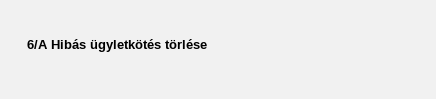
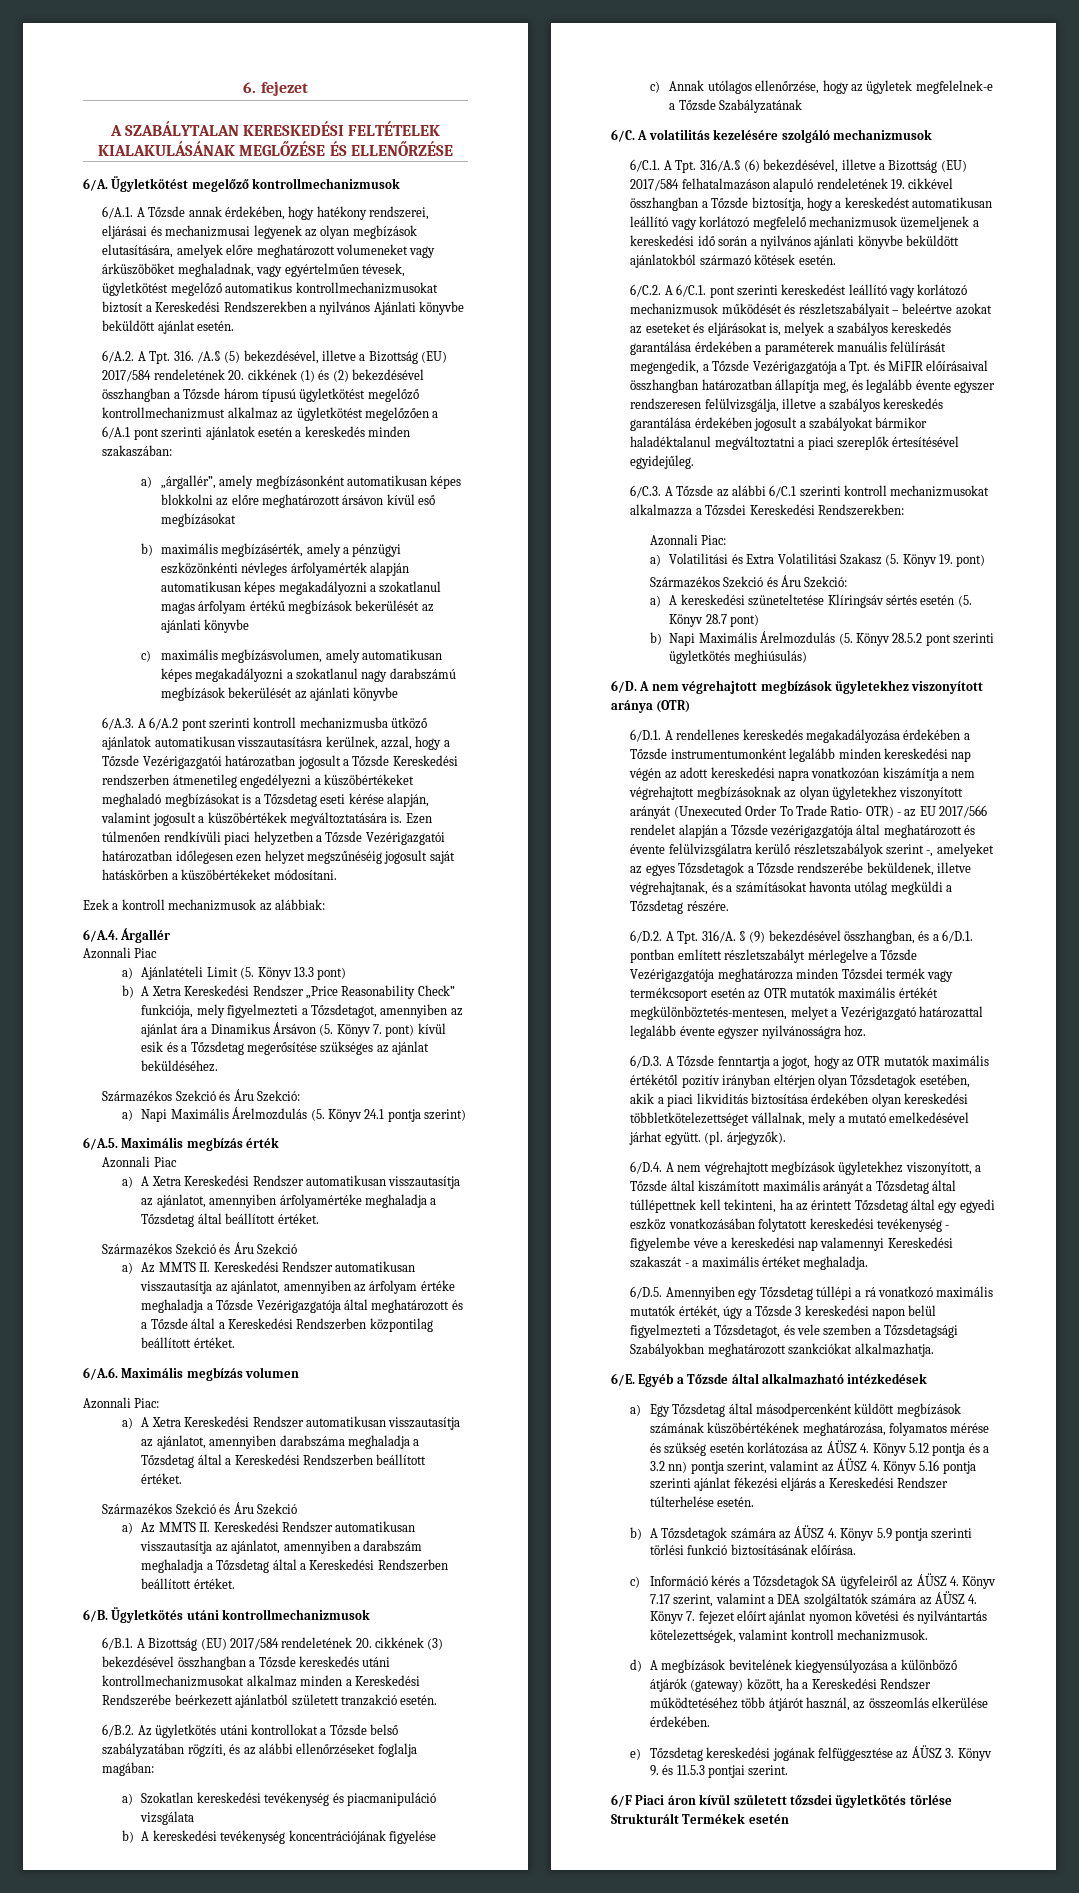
- 6/A Hibás ügyletkötés törlése
+ 6. fejezet
+ A SZABÁLYTALAN KERESKEDÉSI FELTÉTELEK KIALAKULÁSÁNAK MEGLŐZÉSE ÉS ELLENŐRZÉSE
+ 6/A. Ügyletkötést megelőző kontrollmechanizmusok
+ 6/A.1. A Tőzsde annak érdekében, hogy hatékony rendszerei, eljárásai és mechanizmusai legyenek az olyan megbízások elutasítására, amelyek előre meghatározott volumeneket vagy árküszöböket meghaladnak, vagy egyértelműen tévesek, ügyletkötést megelőző automatikus kontrollmechanizmusokat biztosít a Kereskedési Rendszerekben a nyilvános Ajánlati könyvbe beküldött ajánlat esetén.
+ 6/A.2. A Tpt. 316. /A.§ (5) bekezdésével, illetve a Bizottság (EU) 2017/584 rendeletének 20. cikkének (1) és (2) bekezdésével összhangban a Tőzsde három típusú ügyletkötést megelőző kontrollmechanizmust alkalmaz az ügyletkötést megelőzően a 6/A.1 pont szerinti ajánlatok esetén a kereskedés minden szakaszában:
+ a) „árgallér”, amely megbízásonként automatikusan képes blokkolni az előre meghatározott ársávon kívül eső megbízásokat
+ b) maximális megbízásérték, amely a pénzügyi eszközönkénti névleges árfolyamérték alapján automatikusan képes megakadályozni a szokatlanul magas árfolyam értékű megbízások bekerülését az ajánlati könyvbe
+ c) maximális megbízásvolumen, amely automatikusan képes megakadályozni a szokatlanul nagy darabszámú megbízások bekerülését az ajánlati könyvbe
+ 6/A.3. A 6/A.2 pont szerinti kontroll mechanizmusba ütköző ajánlatok automatikusan visszautasításra kerülnek, azzal, hogy a Tőzsde Vezérigazgatói határozatban jogosult a Tőzsde Kereskedési rendszerben átmenetileg engedélyezni a küszöbértékeket meghaladó megbízásokat is a Tőzsdetag eseti kérése alapján, valamint jogosult a küszöbértékek megváltoztatására is. Ezen túlmenően rendkívüli piaci helyzetben a Tőzsde Vezérigazgatói határozatban időlegesen ezen helyzet megszűnéséig jogosult saját hatáskörben a küszöbértékeket módosítani.
+ Ezek a kontroll mechanizmusok az alábbiak:
+ 6/A.4. Árgallér
+ Azonnali Piac
+ a) Ajánlatételi Limit (5. Könyv 13.3 pont)
+ b) A Xetra Kereskedési Rendszer „Price Reasonability Check” funkciója, mely figyelmezteti a Tőzsdetagot, amennyiben az ajánlat ára a Dinamikus Ársávon (5. Könyv 7. pont) kívül esik és a Tőzsdetag megerősítése szükséges az ajánlat beküldéséhez.
+ Származékos Szekció és Áru Szekció:
+ a) Napi Maximális Árelmozdulás (5. Könyv 24.1 pontja szerint)
+ 6/A.5. Maximális megbízás érték
+ Azonnali Piac
+ a) A Xetra Kereskedési Rendszer automatikusan visszautasítja az ajánlatot, amennyiben árfolyamértéke meghaladja a Tőzsdetag által beállított értéket.
+ Származékos Szekció és Áru Szekció
+ a) Az MMTS II. Kereskedési Rendszer automatikusan visszautasítja az ajánlatot, amennyiben az árfolyam értéke meghaladja a Tőzsde Vezérigazgatója által meghatározott és a Tőzsde által a Kereskedési Rendszerben központilag beállított értéket.
+ 6/A.6. Maximális megbízás volumen
+ Azonnali Piac:
+ a) A Xetra Kereskedési Rendszer automatikusan visszautasítja az ajánlatot, amennyiben darabszáma meghaladja a Tőzsdetag által a Kereskedési Rendszerben beállított értéket.
+ Származékos Szekció és Áru Szekció
+ a) Az MMTS II. Kereskedési Rendszer automatikusan visszautasítja az ajánlatot, amennyiben a darabszám meghaladja a Tőzsdetag által a Kereskedési Rendszerben beállított értéket.
+ 6/B. Ügyletkötés utáni kontrollmechanizmusok
+ 6/B.1. A Bizottság (EU) 2017/584 rendeletének 20. cikkének (3) bekezdésével összhangban a Tőzsde kereskedés utáni kontrollmechanizmusokat alkalmaz minden a Kereskedési Rendszerébe beérkezett ajánlatból született tranzakció esetén.
+ 6/B.2. Az ügyletkötés utáni kontrollokat a Tőzsde belső szabályzatában rögzíti, és az alábbi ellenőrzéseket foglalja magában:
+ a) Szokatlan kereskedési tevékenység és piacmanipuláció vizsgálata
+ b) A kereskedési tevékenység koncentrációjának figyelése
+ c) Annak utólagos ellenőrzése, hogy az ügyletek megfelelnek-e a Tőzsde Szabályzatának
+ 6/C. A volatilitás kezelésére szolgáló mechanizmusok
+ 6/C.1. A Tpt. 316/A.§ (6) bekezdésével, illetve a Bizottság (EU) 2017/584 felhatalmazáson alapuló rendeletének 19. cikkével összhangban a Tőzsde biztosítja, hogy a kereskedést automatikusan leállító vagy korlátozó megfelelő mechanizmusok üzemeljenek a kereskedési idő során a nyilvános ajánlati könyvbe beküldött ajánlatokból származó kötések esetén.
+ 6/C.2. A 6/C.1. pont szerinti kereskedést leállító vagy korlátozó mechanizmusok működését és részletszabályait – beleértve azokat az eseteket és eljárásokat is, melyek a szabályos kereskedés garantálása érdekében a paraméterek manuális felülírását megengedik, a Tőzsde Vezérigazgatója a Tpt. és MiFIR előírásaival összhangban határozatban állapítja meg, és legalább évente egyszer rendszeresen felülvizsgálja, illetve a szabályos kereskedés garantálása érdekében jogosult a szabályokat bármikor haladéktalanul megváltoztatni a piaci szereplők értesítésével egyidejűleg.
+ 6/C.3. A Tőzsde az alábbi 6/C.1 szerinti kontroll mechanizmusokat alkalmazza a Tőzsdei Kereskedési Rendszerekben:
+ Azonnali Piac:
+ a) Volatilitási és Extra Volatilitási Szakasz (5. Könyv 19. pont)
+ Származékos Szekció és Áru Szekció:
+ a) A kereskedési szüneteltetése Klíringsáv sértés esetén (5. Könyv 28.7 pont)
+ b) Napi Maximális Árelmozdulás (5. Könyv 28.5.2 pont szerinti ügyletkötés meghiúsulás)
+ 6/D. A nem végrehajtott megbízások ügyletekhez viszonyított aránya (OTR)
+ 6/D.1. A rendellenes kereskedés megakadályozása érdekében a Tőzsde instrumentumonként legalább minden kereskedési nap végén az adott kereskedési napra vonatkozóan kiszámítja a nem végrehajtott megbízásoknak az olyan ügyletekhez viszonyított arányát (Unexecuted Order To Trade Ratio- OTR) - az EU 2017/566 rendelet alapján a Tőzsde vezérigazgatója által meghatározott és évente felülvizsgálatra kerülő részletszabályok szerint -, amelyeket az egyes Tőzsdetagok a Tőzsde rendszerébe beküldenek, illetve végrehajtanak, és a számításokat havonta utólag megküldi a Tőzsdetag részére.
+ 6/D.2. A Tpt. 316/A. § (9) bekezdésével összhangban, és a 6/D.1. pontban említett részletszabályt mérlegelve a Tőzsde Vezérigazgatója meghatározza minden Tőzsdei termék vagy termékcsoport esetén az OTR mutatók maximális értékét megkülönböztetés-mentesen, melyet a Vezérigazgató határozattal legalább évente egyszer nyilvánosságra hoz.
+ 6/D.3. A Tőzsde fenntartja a jogot, hogy az OTR mutatók maximális értékétől pozitív irányban eltérjen olyan Tőzsdetagok esetében, akik a piaci likviditás biztosítása érdekében olyan kereskedési többletkötelezettséget vállalnak, mely a mutató emelkedésével járhat együtt. (pl. árjegyzők).
+ 6/D.4. A nem végrehajtott megbízások ügyletekhez viszonyított, a Tőzsde által kiszámított maximális arányát a Tőzsdetag által túllépettnek kell tekinteni, ha az érintett Tőzsdetag által egy egyedi eszköz vonatkozásában folytatott kereskedési tevékenység - figyelembe véve a kereskedési nap valamennyi Kereskedési szakaszát - a maximális értéket meghaladja.
+ 6/D.5. Amennyiben egy Tőzsdetag túllépi a rá vonatkozó maximális mutatók értékét, úgy a Tőzsde 3 kereskedési napon belül figyelmezteti a Tőzsdetagot, és vele szemben a Tőzsdetagsági Szabályokban meghatározott szankciókat alkalmazhatja.
+ 6/E. Egyéb a Tőzsde által alkalmazható intézkedések
+ a) Egy Tőzsdetag által másodpercenként küldött megbízások számának küszöbértékének meghatározása, folyamatos mérése és szükség esetén korlátozása az ÁÜSZ 4. Könyv 5.12 pontja és a 3.2 nn) pontja szerint, valamint az ÁÜSZ 4. Könyv 5.16 pontja szerinti ajánlat fékezési eljárás a Kereskedési Rendszer túlterhelése esetén.
+ b) A Tőzsdetagok számára az ÁÜSZ 4. Könyv 5.9 pontja szerinti törlési funkció biztosításának előírása.
+ c) Információ kérés a Tőzsdetagok SA ügyfeleiről az ÁÜSZ 4. Könyv 7.17 szerint, valamint a DEA szolgáltatók számára az ÁÜSZ 4. Könyv 7. fejezet előírt ajánlat nyomon követési és nyilvántartás kötelezettségek, valamint kontroll mechanizmusok.
+ d) A megbízások bevitelének kiegyensúlyozása a különböző átjárók (gateway) között, ha a Kereskedési Rendszer működtetéséhez több átjárót használ, az összeomlás elkerülése érdekében.
+ e) Tőzsdetag kereskedési jogának felfüggesztése az ÁÜSZ 3. Könyv 9. és 11.5.3 pontjai szerint.
+ 6/F Piaci áron kívül született tőzsdei ügyletkötés törlése Strukturált Termékek esetén

